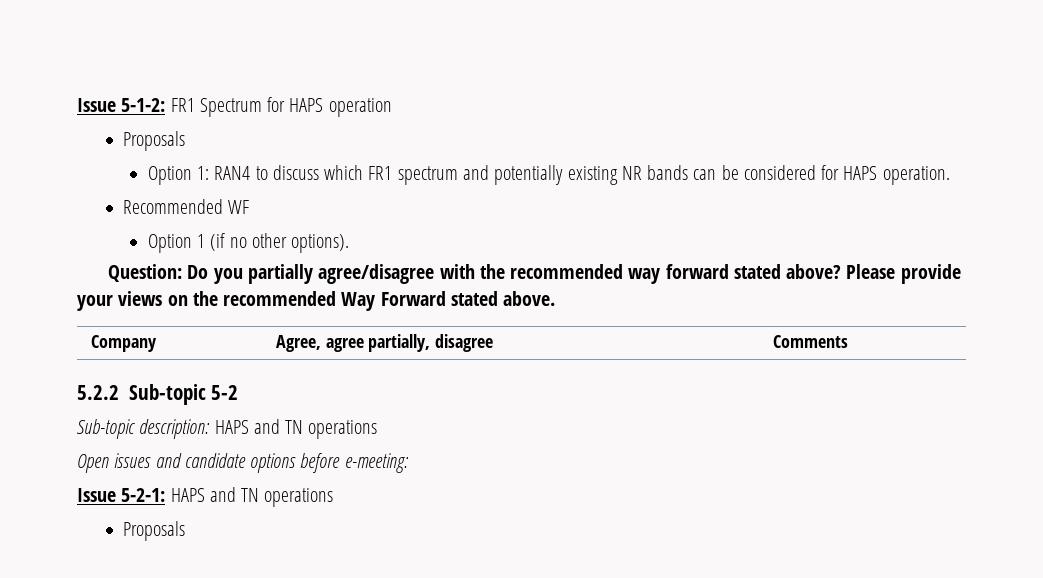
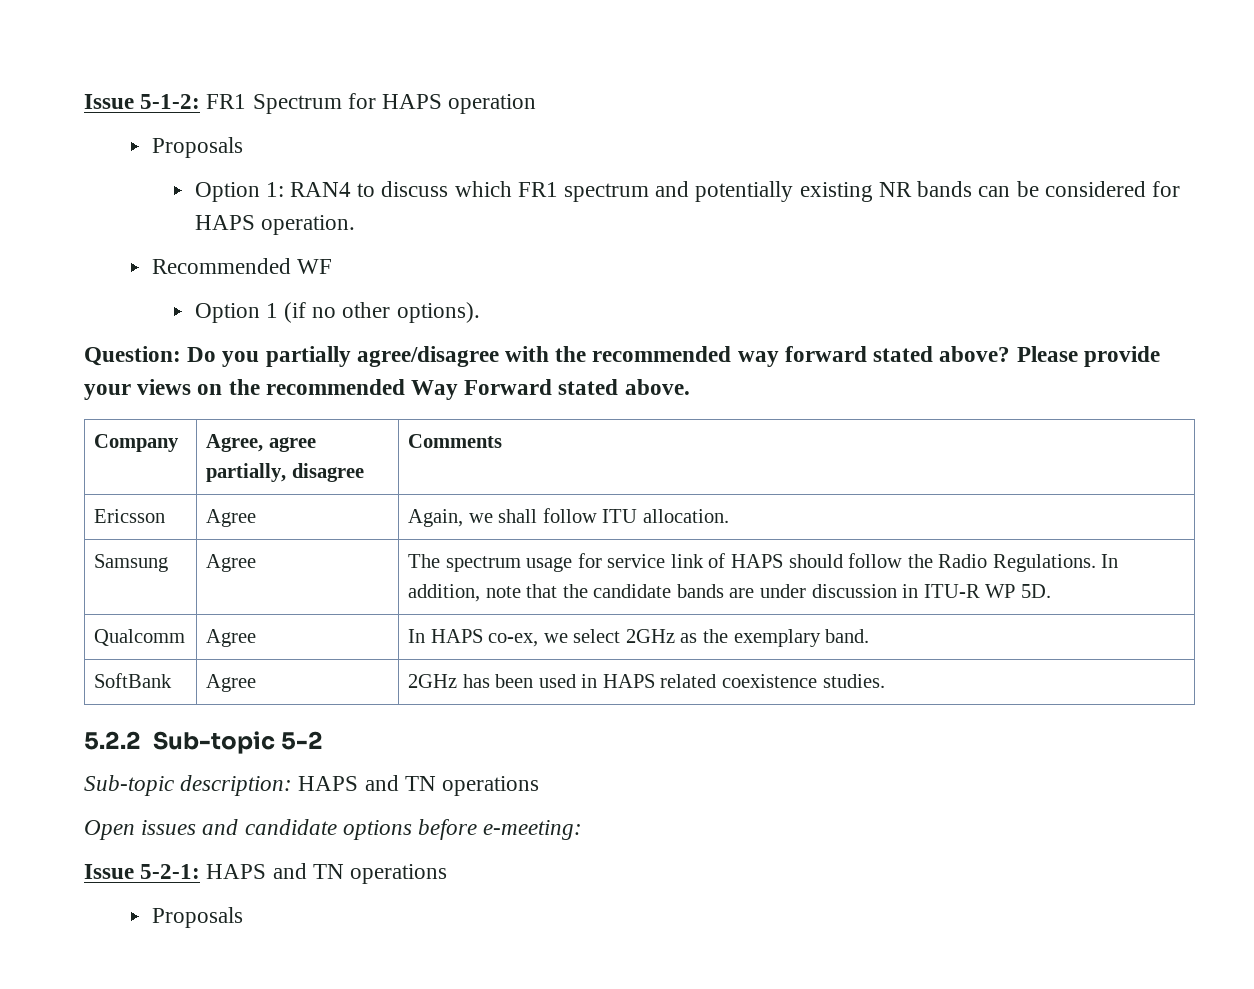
+ Ericsson | Agree | Again, we shall follow ITU allocation.
+ Samsung | Agree | The spectrum usage for service link of HAPS should follow the Radio Regulations. In addition, note that the candidate bands are under discussion in ITU-R WP 5D.
+ Qualcomm | Agree | In HAPS co-ex, we select 2GHz as the exemplary band.
+ SoftBank | Agree | 2GHz has been used in HAPS related coexistence studies.

